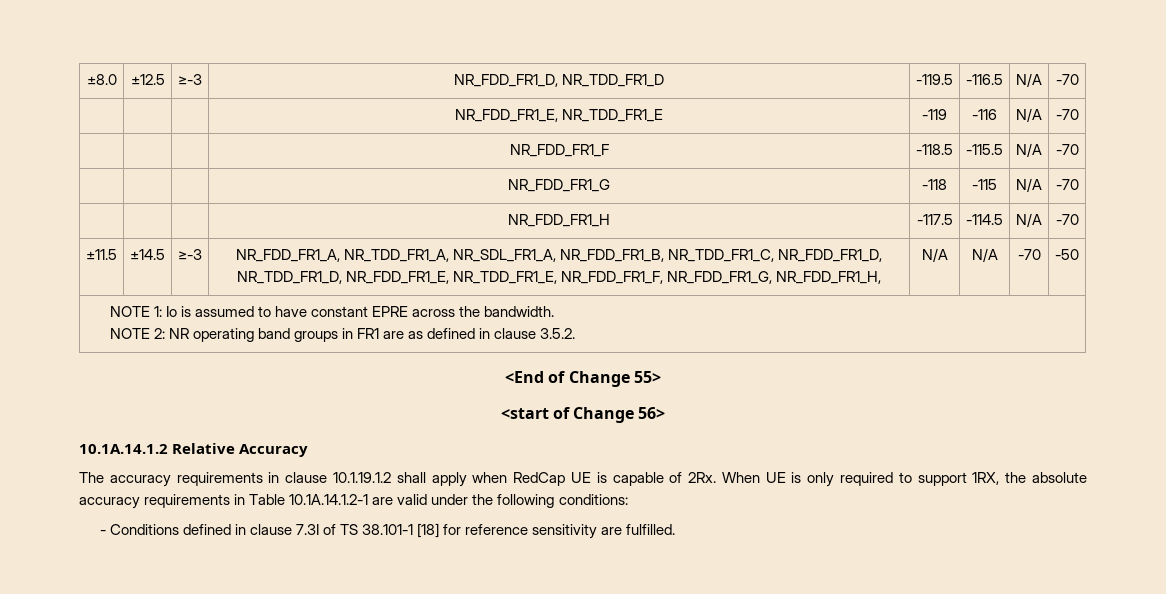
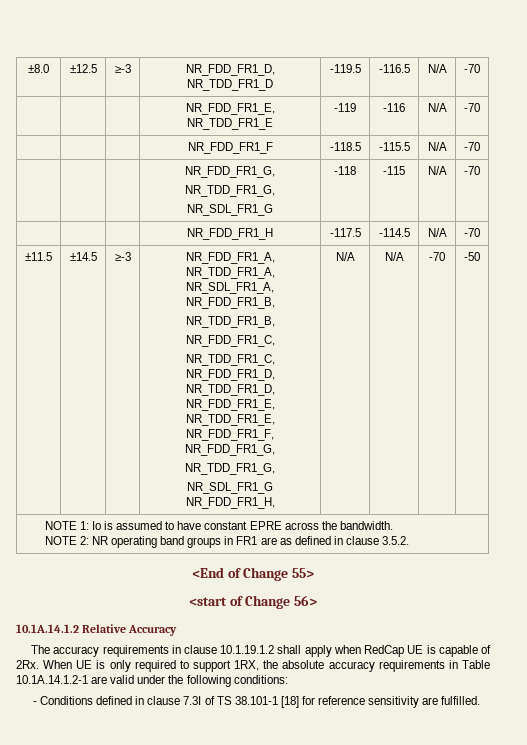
- | | | NR_FDD_FR1_G | -118 | -115 | N/A | -70
+ | | | NR_FDD_FR1_G,
+ NR_TDD_FR1_G,
+ NR_SDL_FR1_G | -118 | -115 | N/A | -70
- ±11.5 | ±14.5 | ≥-3 | NR_FDD_FR1_A, NR_TDD_FR1_A, NR_SDL_FR1_A, NR_FDD_FR1_B, NR_TDD_FR1_C, NR_FDD_FR1_D, NR_TDD_FR1_D, NR_FDD_FR1_E, NR_TDD_FR1_E, NR_FDD_FR1_F, NR_FDD_FR1_G, NR_FDD_FR1_H, | N/A | N/A | -70 | -50
+ ±11.5 | ±14.5 | ≥-3 | NR_FDD_FR1_A, NR_TDD_FR1_A, NR_SDL_FR1_A, NR_FDD_FR1_B,
+ NR_TDD_FR1_B,
+ NR_FDD_FR1_C,
+ NR_TDD_FR1_C, NR_FDD_FR1_D, NR_TDD_FR1_D, NR_FDD_FR1_E, NR_TDD_FR1_E, NR_FDD_FR1_F, NR_FDD_FR1_G,
+ NR_TDD_FR1_G,
+ NR_SDL_FR1_G NR_FDD_FR1_H, | N/A | N/A | -70 | -50

